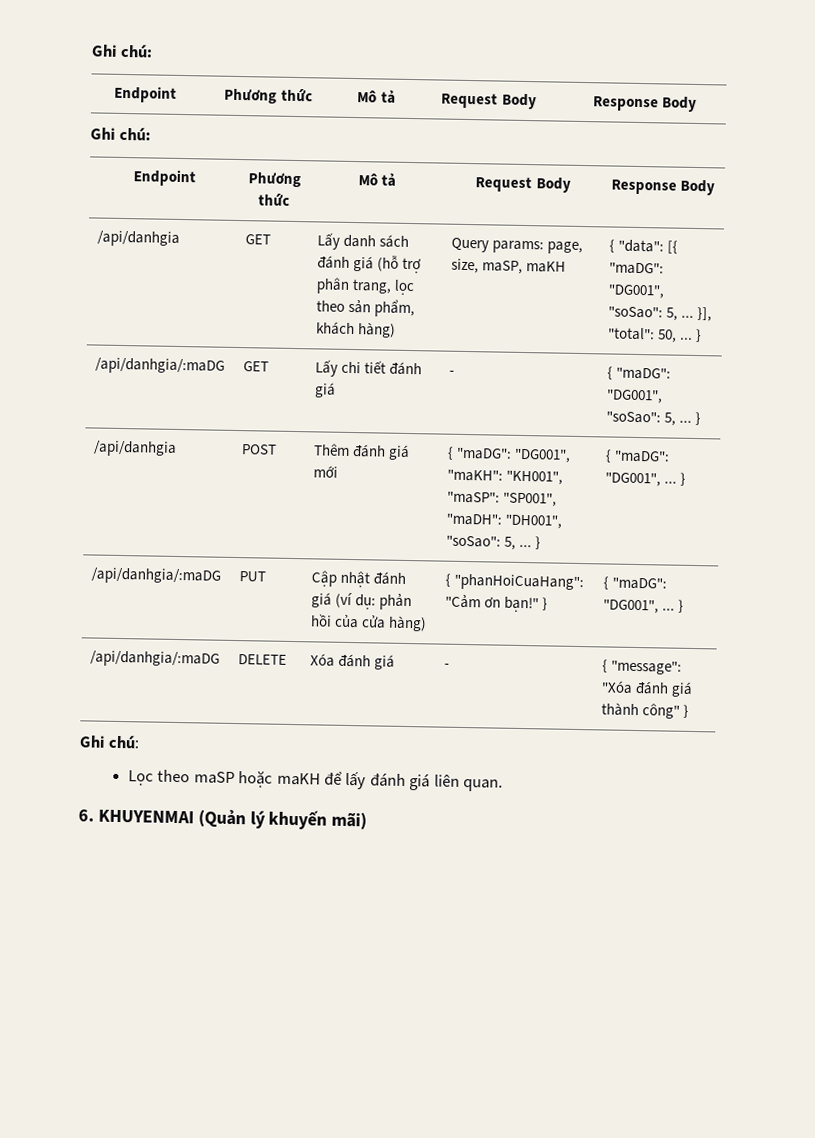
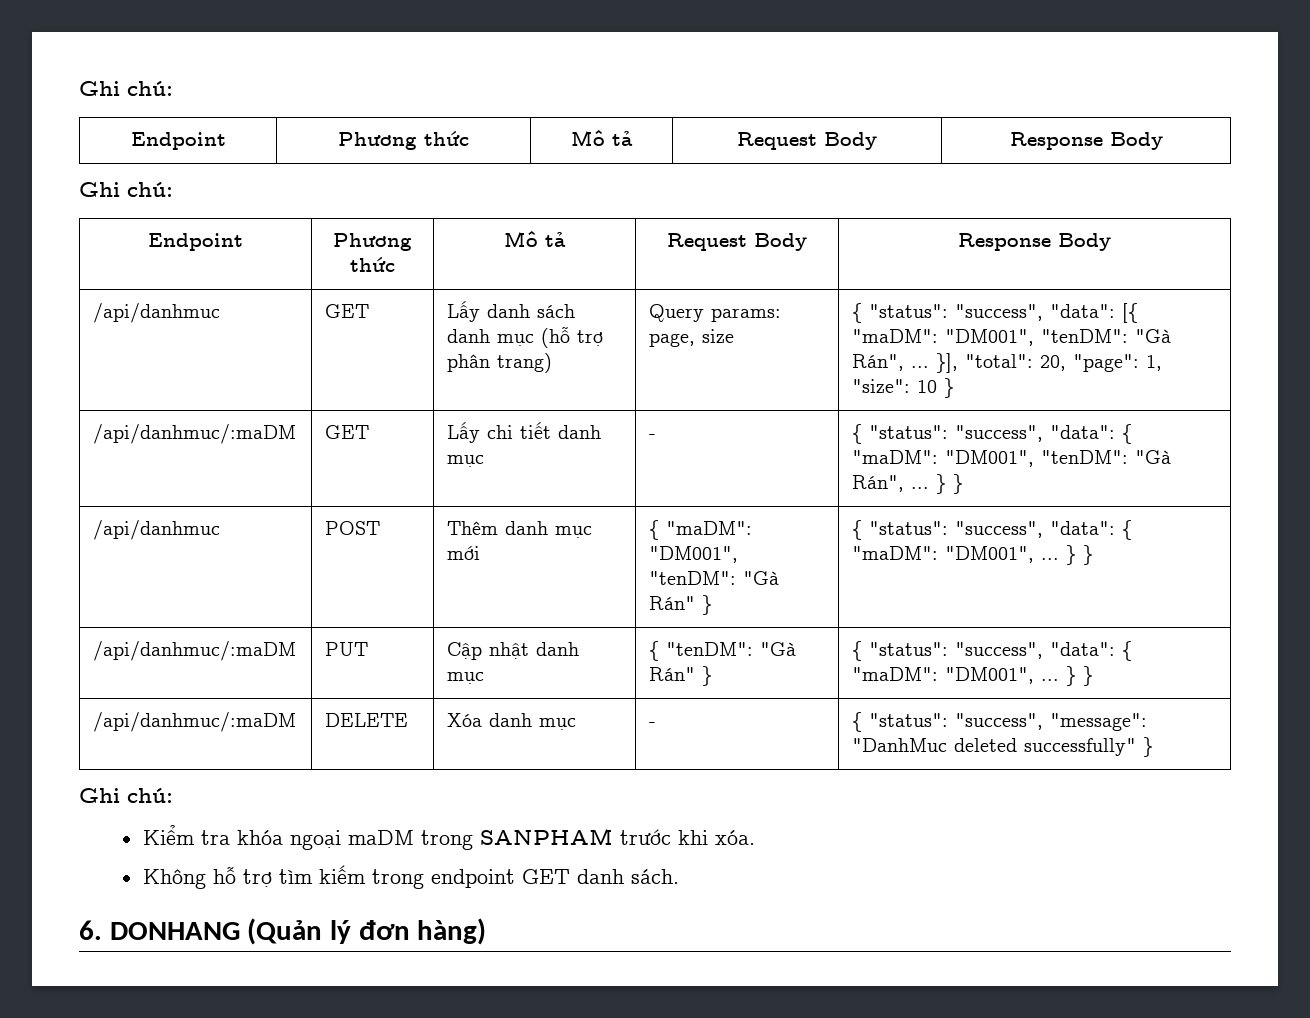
- /api/danhgia | GET | Lấy danh sách đánh giá (hỗ trợ phân trang, lọc theo sản phẩm, khách hàng) | Query params: page, size, maSP, maKH | { "data": [{ "maDG": "DG001", "soSao": 5, ... }], "total": 50, ... }
- /api/danhgia/:maDG | GET | Lấy chi tiết đánh giá | - | { "maDG": "DG001", "soSao": 5, ... }
- /api/danhgia | POST | Thêm đánh giá mới | { "maDG": "DG001", "maKH": "KH001", "maSP": "SP001", "maDH": "DH001", "soSao": 5, ... } | { "maDG": "DG001", ... }
- /api/danhgia/:maDG | PUT | Cập nhật đánh giá (ví dụ: phản hồi của cửa hàng) | { "phanHoiCuaHang": "Cảm ơn bạn!" } | { "maDG": "DG001", ... }
- /api/danhgia/:maDG | DELETE | Xóa đánh giá | - | { "message": "Xóa đánh giá thành công" }
+ /api/danhmuc | GET | Lấy danh sách danh mục (hỗ trợ phân trang) | Query params: page, size | { "status": "success", "data": [{ "maDM": "DM001", "tenDM": "Gà Rán", ... }], "total": 20, "page": 1, "size": 10 }
+ /api/danhmuc/:maDM | GET | Lấy chi tiết danh mục | - | { "status": "success", "data": { "maDM": "DM001", "tenDM": "Gà Rán", ... } }
+ /api/danhmuc | POST | Thêm danh mục mới | { "maDM": "DM001", "tenDM": "Gà Rán" } | { "status": "success", "data": { "maDM": "DM001", ... } }
+ /api/danhmuc/:maDM | PUT | Cập nhật danh mục | { "tenDM": "Gà Rán" } | { "status": "success", "data": { "maDM": "DM001", ... } }
+ /api/danhmuc/:maDM | DELETE | Xóa danh mục | - | { "status": "success", "message": "DanhMuc deleted successfully" }
  Ghi chú:
- Lọc theo maSP hoặc maKH để lấy đánh giá liên quan.
+ Kiểm tra khóa ngoại maDM trong SANPHAM trước khi xóa.
+ Không hỗ trợ tìm kiếm trong endpoint GET danh sách.
- 6. KHUYENMAI (Quản lý khuyến mãi)
+ 6. DONHANG (Quản lý đơn hàng)

